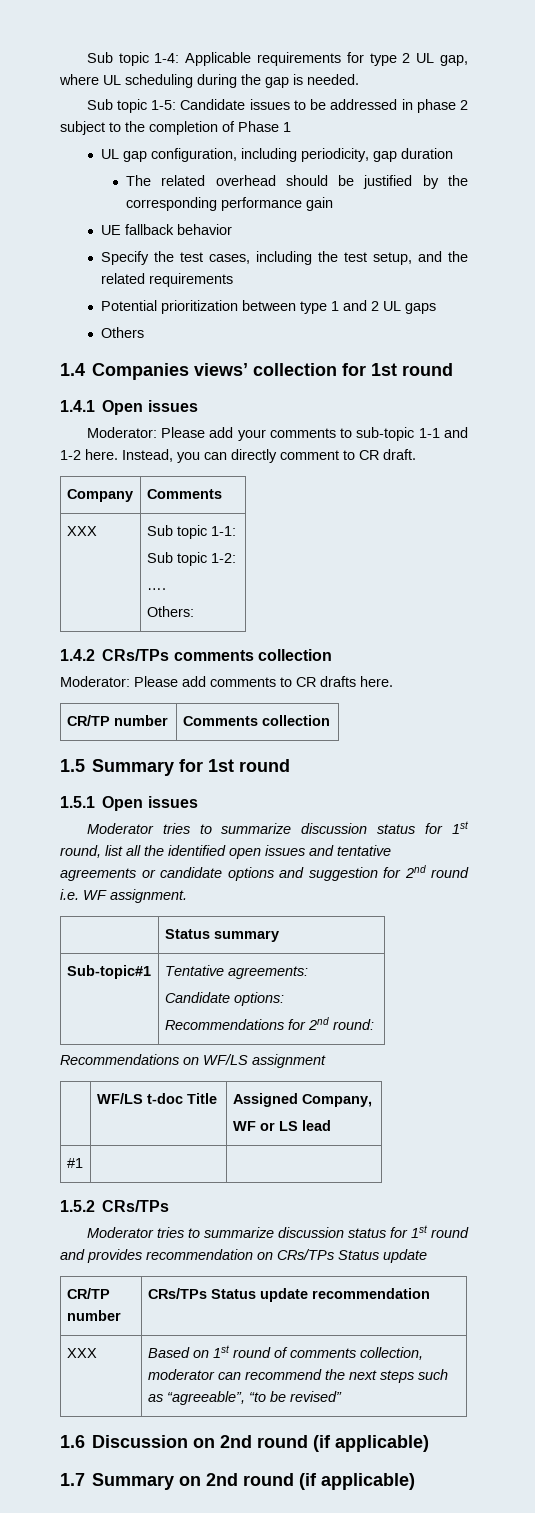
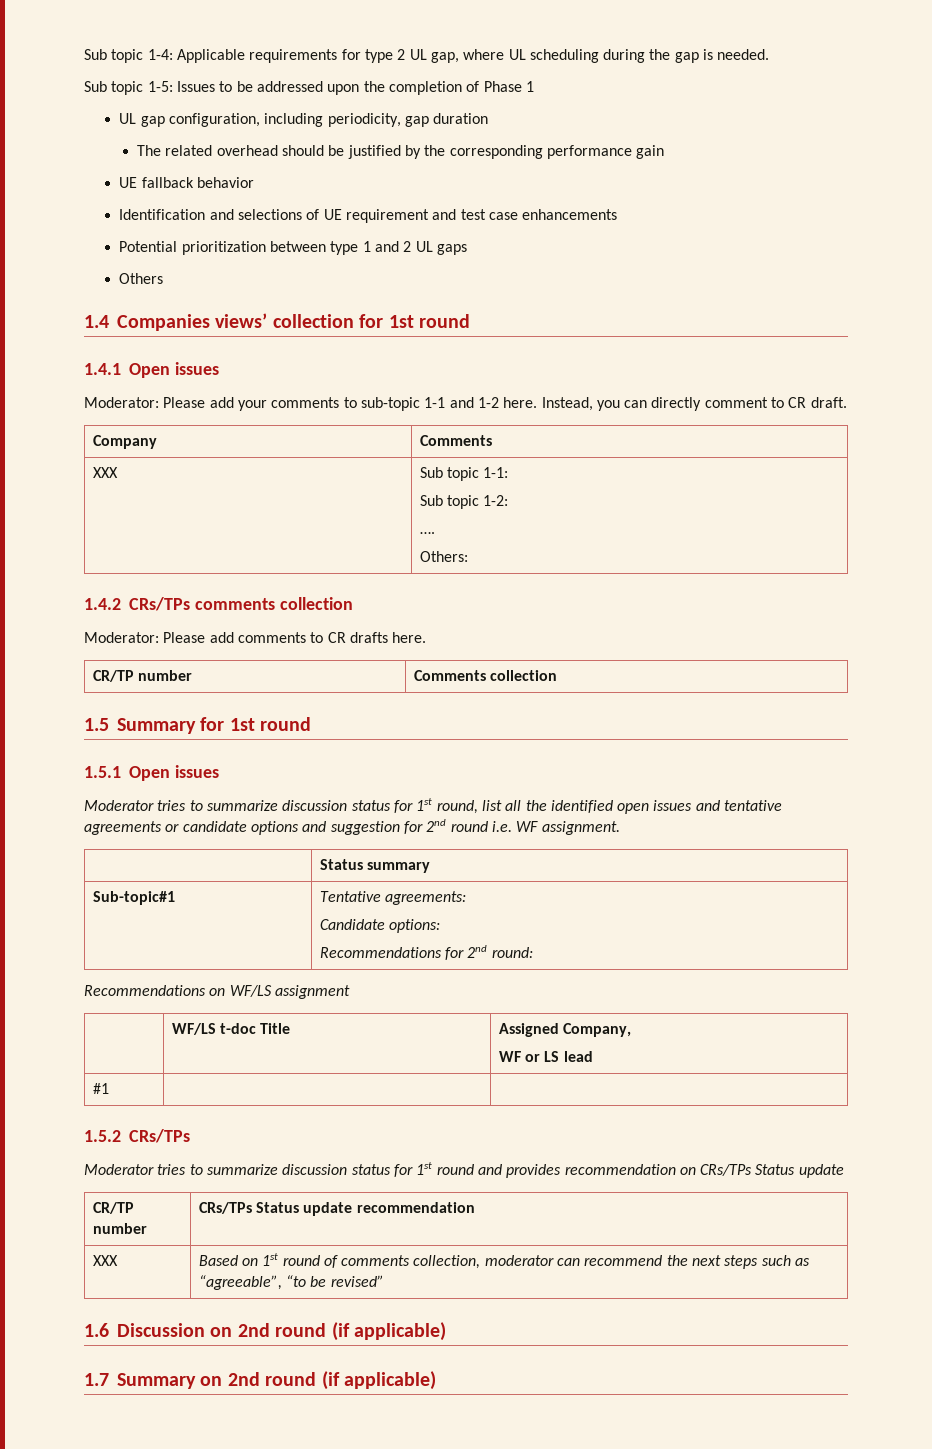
- Sub topic 1-5: Candidate issues to be addressed in phase 2 subject to the completion of Phase 1
+ Sub topic 1-5: Issues to be addressed upon the completion of Phase 1
- Specify the test cases, including the test setup, and the related requirements
+ Identification and selections of UE requirement and test case enhancements

